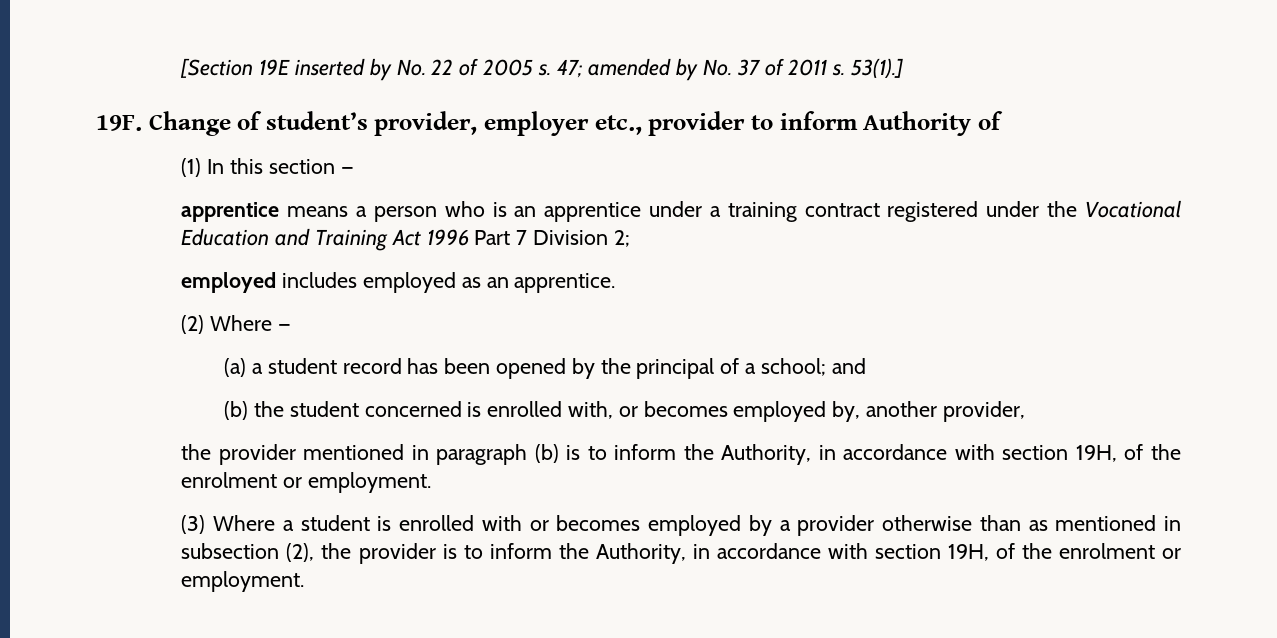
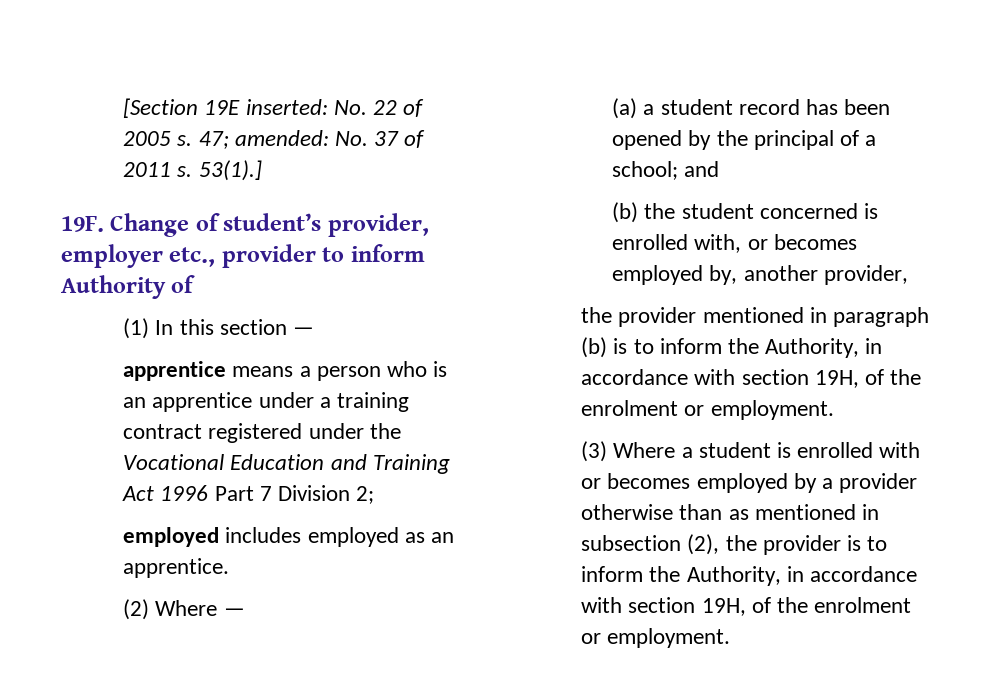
- [Section 19E inserted by No. 22 of 2005 s.
+ [Section 19E inserted: No. 22 of 2005 s.
- 47; amended by No. 37 of 2011 s.
+ 47; amended: No. 37 of 2011 s.

